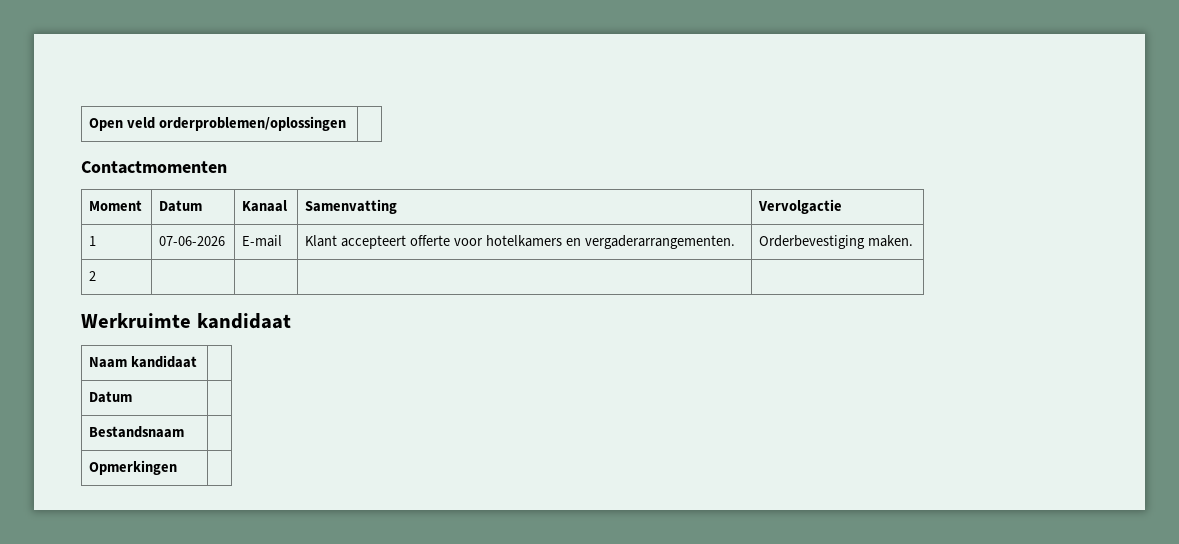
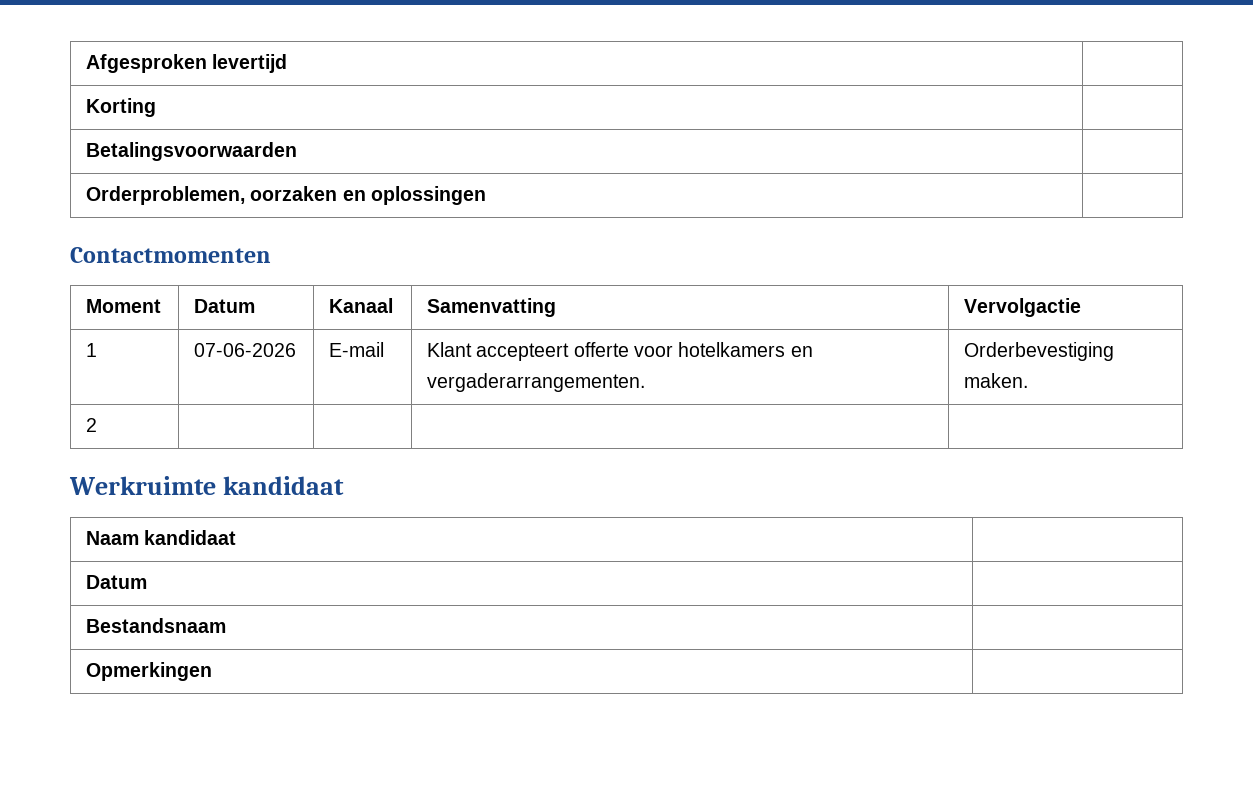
- Open veld orderproblemen/oplossingen |
+ Afgesproken levertijd |
+ Korting |
+ Betalingsvoorwaarden |
+ Orderproblemen, oorzaken en oplossingen |

